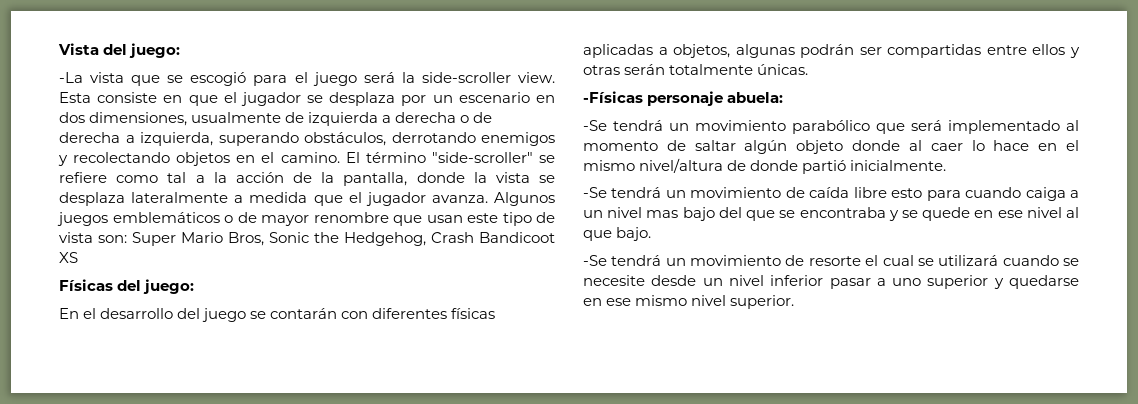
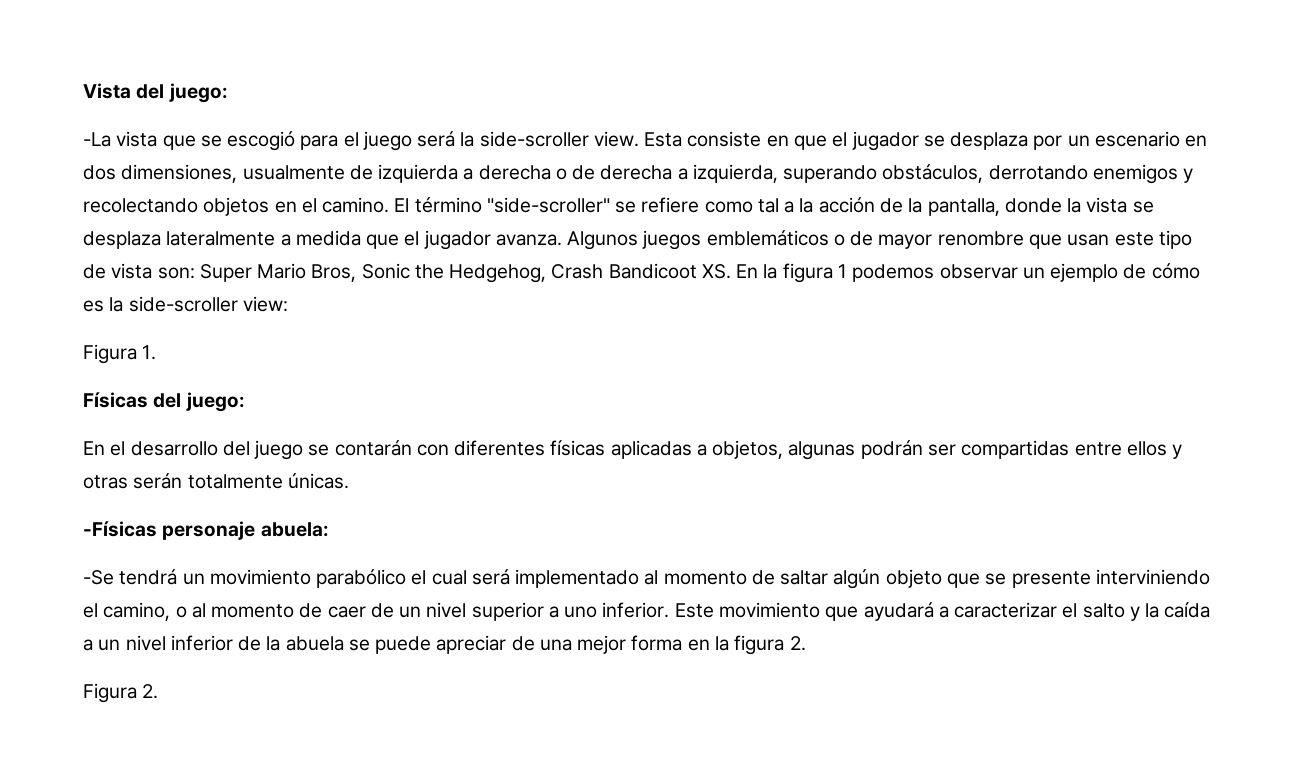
- Algunos juegos emblemáticos o de mayor renombre que usan este tipo de vista son: Super Mario Bros, Sonic the Hedgehog, Crash Bandicoot XS
+ Algunos juegos emblemáticos o de mayor renombre que usan este tipo de vista son: Super Mario Bros, Sonic the Hedgehog, Crash Bandicoot XS. En la figura 1 podemos observar un ejemplo de cómo es la side-scroller view:
+ Figura 1.
- -Se tendrá un movimiento parabólico que será implementado al momento de saltar algún objeto donde al caer lo hace en el mismo nivel/altura de donde partió inicialmente.
- -Se tendrá un movimiento de caída libre esto para cuando caiga a un nivel mas bajo del que se encontraba y se quede en ese nivel al que bajo.
- -Se tendrá un movimiento de resorte el cual se utilizará cuando se necesite desde un nivel inferior pasar a uno superior y quedarse en ese mismo nivel superior.
+ -Se tendrá un movimiento parabólico el cual será implementado al momento de saltar algún objeto que se presente interviniendo el camino, o al momento de caer de un nivel superior a uno inferior. Este movimiento que ayudará a caracterizar el salto y la caída a un nivel inferior de la abuela se puede apreciar de una mejor forma en la figura 2.
+ Figura 2.

